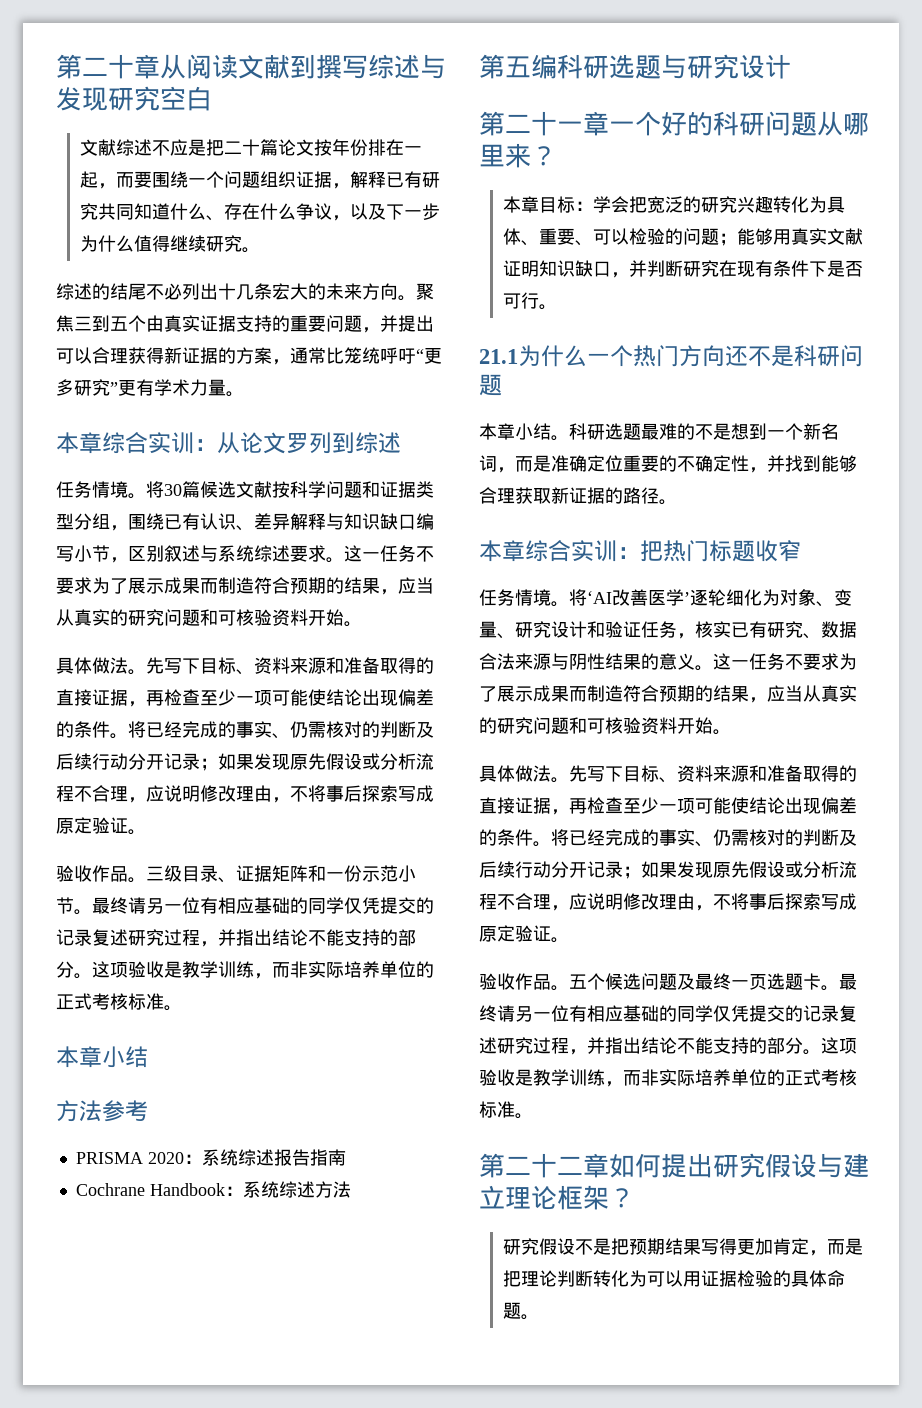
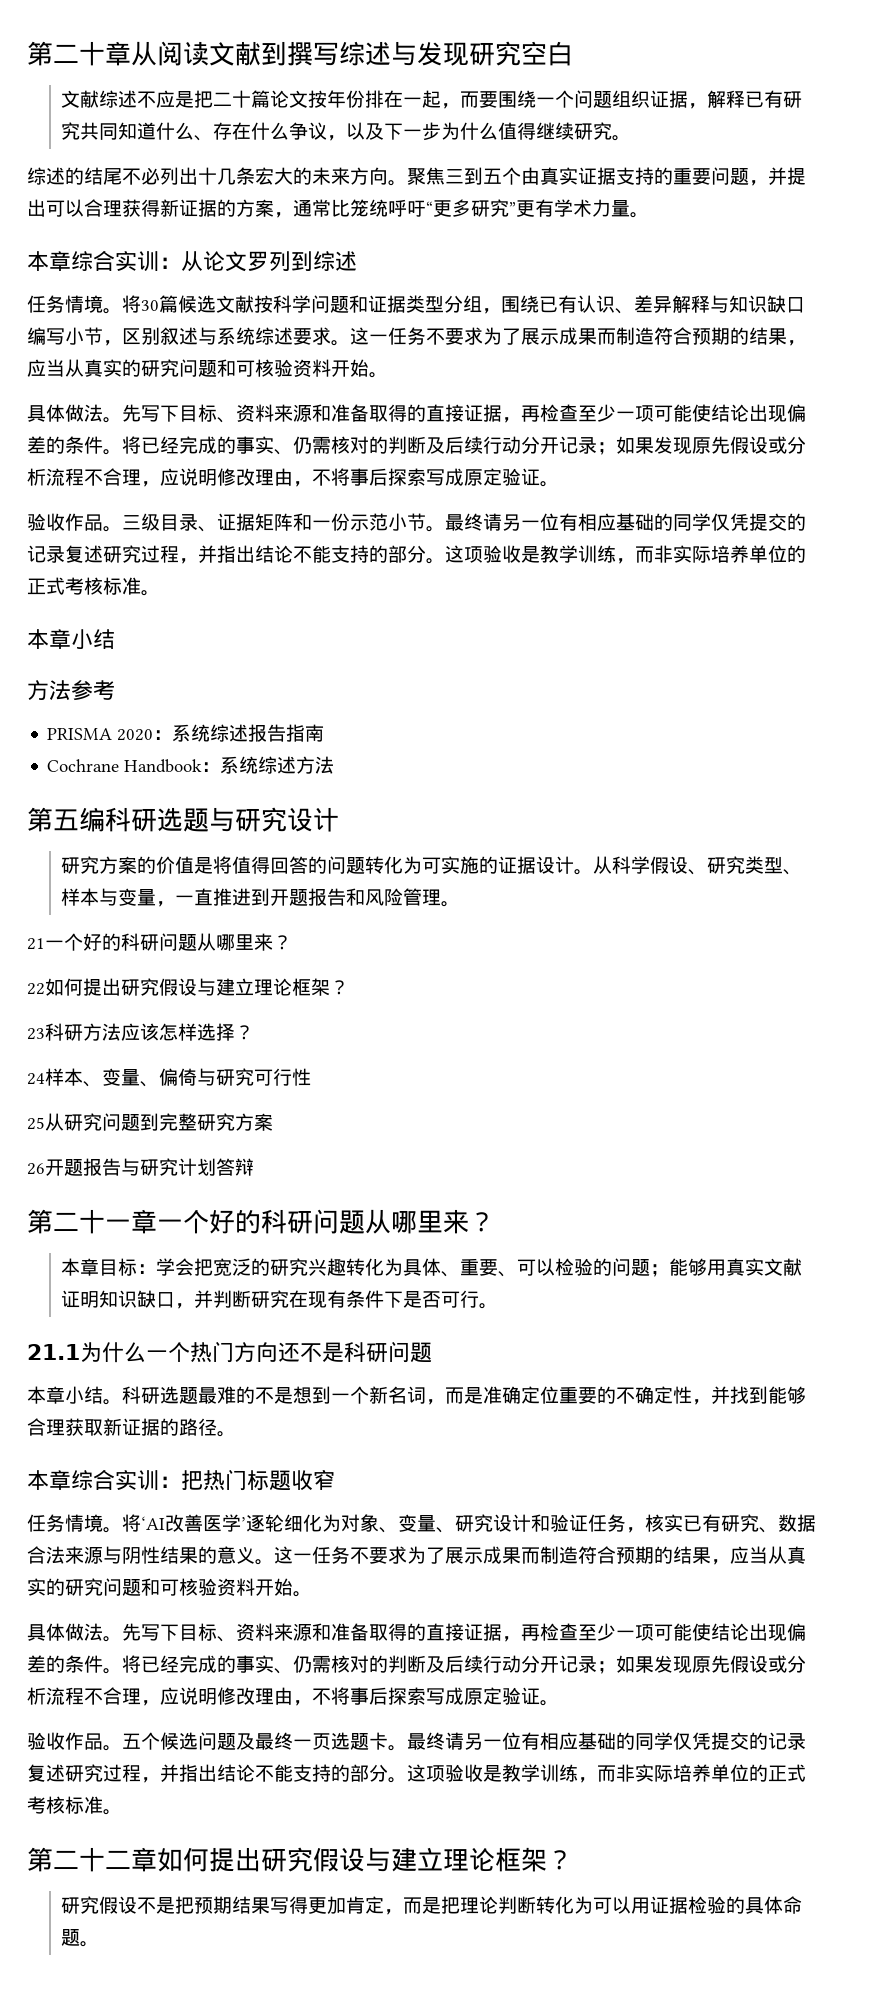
+ 研究方案的价值是将值得回答的问题转化为可实施的证据设计。从科学假设、研究类型、样本与变量，一直推进到开题报告和风险管理。
+ 21一个好的科研问题从哪里来？
+ 22如何提出研究假设与建立理论框架？
+ 23科研方法应该怎样选择？
+ 24样本、变量、偏倚与研究可行性
+ 25从研究问题到完整研究方案
+ 26开题报告与研究计划答辩

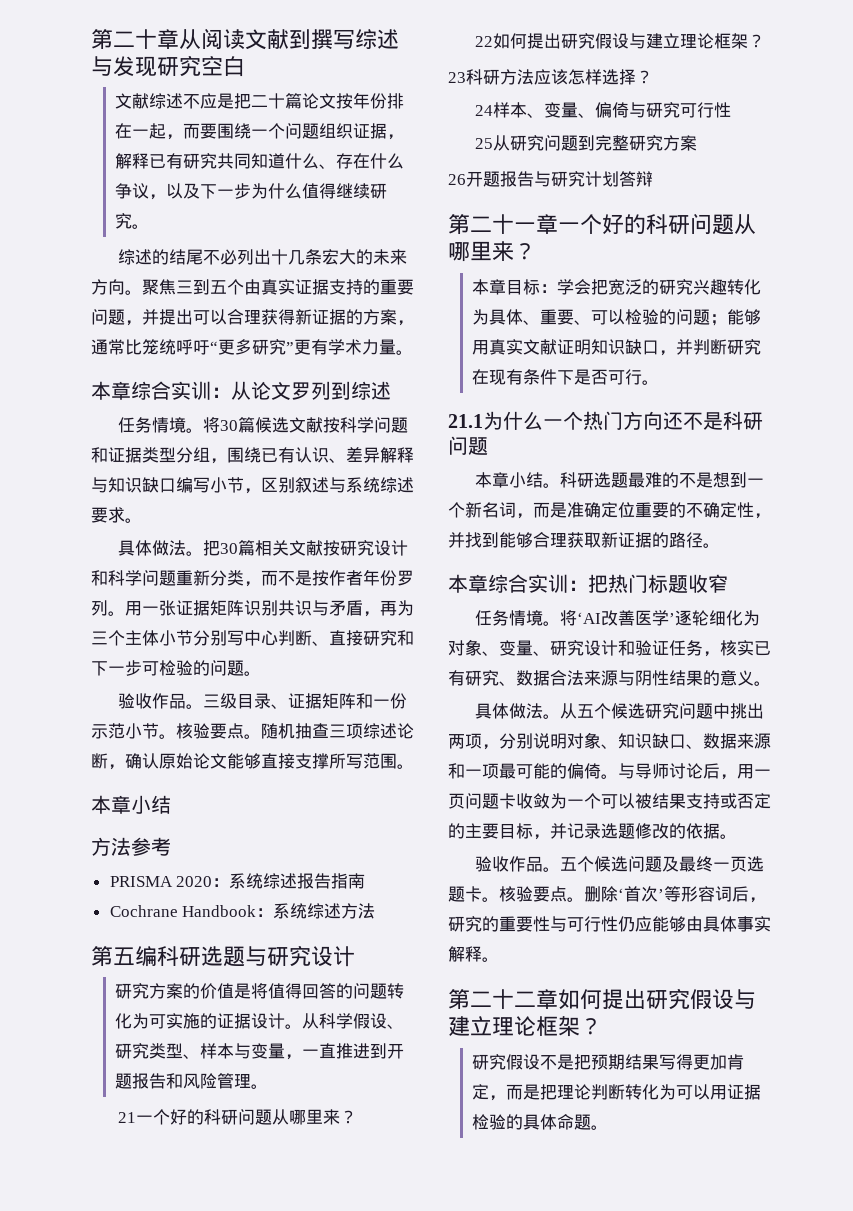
- 将30篇候选文献按科学问题和证据类型分组，围绕已有认识、差异解释与知识缺口编写小节，区别叙述与系统综述要求。这一任务不要求为了展示成果而制造符合预期的结果，应当从真实的研究问题和可核验资料开始。
- 具体做法。先写下目标、资料来源和准备取得的直接证据，再检查至少一项可能使结论出现偏差的条件。将已经完成的事实、仍需核对的判断及后续行动分开记录；如果发现原先假设或分析流程不合理，应说明修改理由，不将事后探索写成原定验证。
+ 将30篇候选文献按科学问题和证据类型分组，围绕已有认识、差异解释与知识缺口编写小节，区别叙述与系统综述要求。
+ 具体做法。把30篇相关文献按研究设计和科学问题重新分类，而不是按作者年份罗列。用一张证据矩阵识别共识与矛盾，再为三个主体小节分别写中心判断、直接研究和下一步可检验的问题。
- 三级目录、证据矩阵和一份示范小节。最终请另一位有相应基础的同学仅凭提交的记录复述研究过程，并指出结论不能支持的部分。这项验收是教学训练，而非实际培养单位的正式考核标准。
+ 三级目录、证据矩阵和一份示范小节。核验要点。随机抽查三项综述论断，确认原始论文能够直接支撑所写范围。
- 将‘AI改善医学’逐轮细化为对象、变量、研究设计和验证任务，核实已有研究、数据合法来源与阴性结果的意义。这一任务不要求为了展示成果而制造符合预期的结果，应当从真实的研究问题和可核验资料开始。
- 具体做法。先写下目标、资料来源和准备取得的直接证据，再检查至少一项可能使结论出现偏差的条件。将已经完成的事实、仍需核对的判断及后续行动分开记录；如果发现原先假设或分析流程不合理，应说明修改理由，不将事后探索写成原定验证。
+ 将‘AI改善医学’逐轮细化为对象、变量、研究设计和验证任务，核实已有研究、数据合法来源与阴性结果的意义。
+ 具体做法。从五个候选研究问题中挑出两项，分别说明对象、知识缺口、数据来源和一项最可能的偏倚。与导师讨论后，用一页问题卡收敛为一个可以被结果支持或否定的主要目标，并记录选题修改的依据。
- 五个候选问题及最终一页选题卡。最终请另一位有相应基础的同学仅凭提交的记录复述研究过程，并指出结论不能支持的部分。这项验收是教学训练，而非实际培养单位的正式考核标准。
+ 五个候选问题及最终一页选题卡。核验要点。删除‘首次’等形容词后，研究的重要性与可行性仍应能够由具体事实解释。

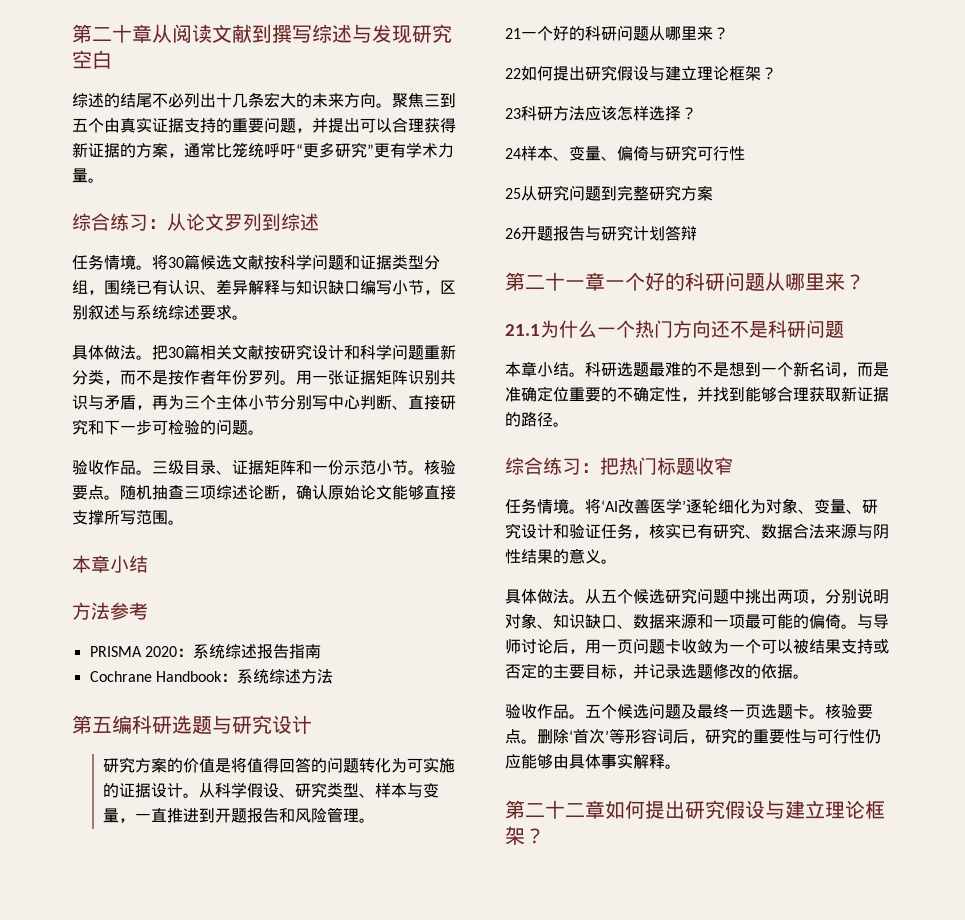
- 文献综述不应是把二十篇论文按年份排在一起，而要围绕一个问题组织证据，解释已有研究共同知道什么、存在什么争议，以及下一步为什么值得继续研究。
- 本章综合实训：从论文罗列到综述
+ 综合练习：从论文罗列到综述
- 本章目标：学会把宽泛的研究兴趣转化为具体、重要、可以检验的问题；能够用真实文献证明知识缺口，并判断研究在现有条件下是否可行。
- 本章综合实训：把热门标题收窄
+ 综合练习：把热门标题收窄
- 研究假设不是把预期结果写得更加肯定，而是把理论判断转化为可以用证据检验的具体命题。

